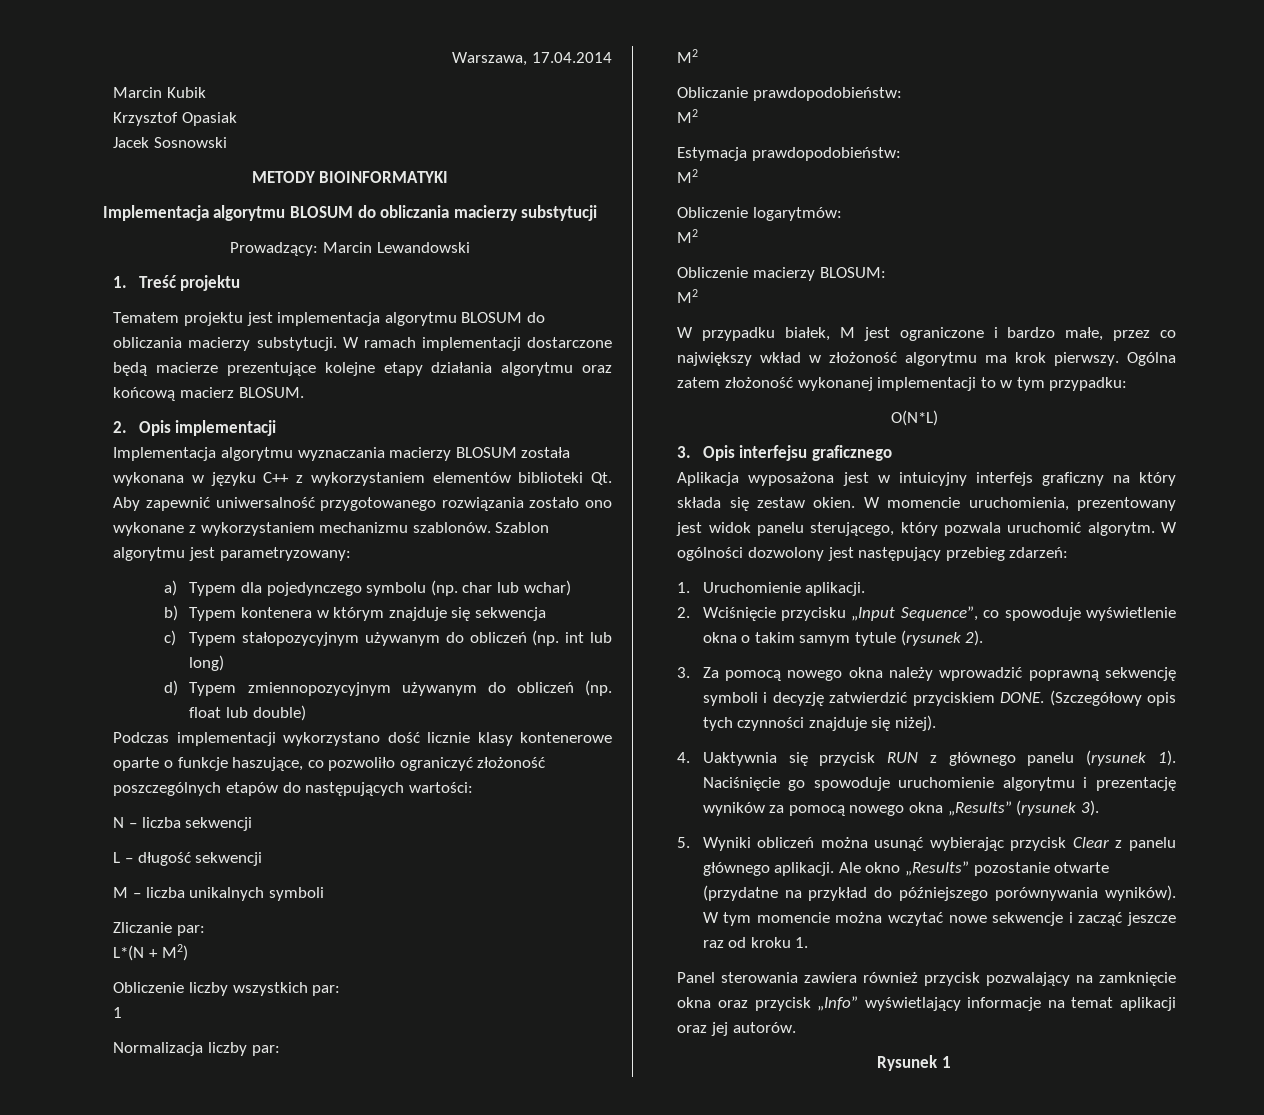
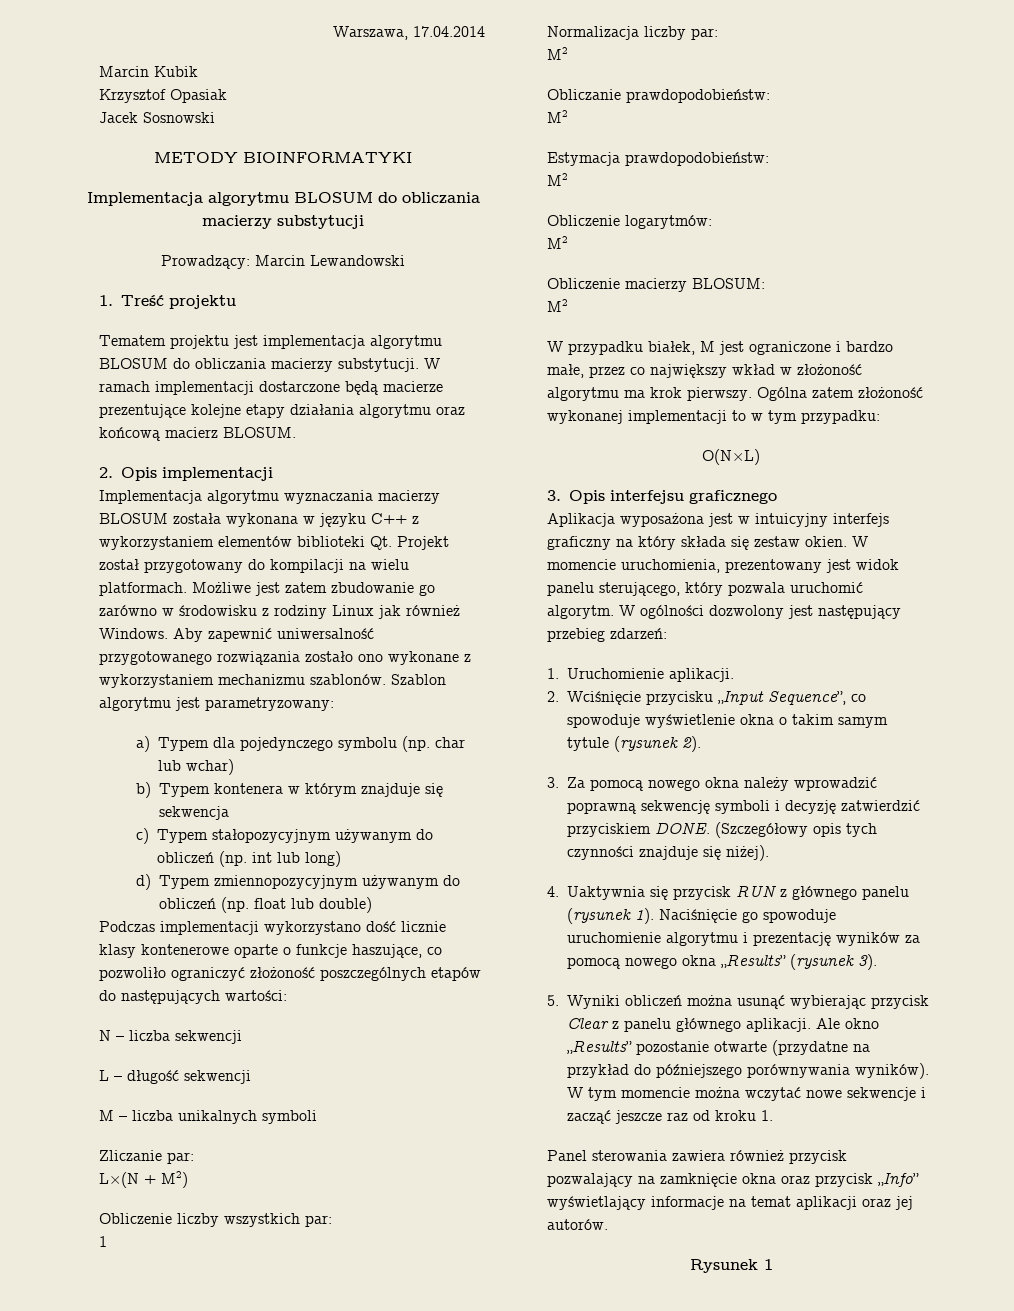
- Implementacja algorytmu wyznaczania macierzy BLOSUM została wykonana w języku C++ z wykorzystaniem elementów biblioteki Qt. Aby zapewnić uniwersalność przygotowanego rozwiązania zostało ono wykonane z wykorzystaniem mechanizmu szablonów.
+ Implementacja algorytmu wyznaczania macierzy BLOSUM została wykonana w języku C++ z wykorzystaniem elementów biblioteki Qt. Projekt został przygotowany do kompilacji na wielu platformach. Możliwe jest zatem zbudowanie go zarówno w środowisku z rodziny Linux jak również Windows. Aby zapewnić uniwersalność przygotowanego rozwiązania zostało ono wykonane z wykorzystaniem mechanizmu szablonów.
- L*(N + M2)
+ L×(N + M2)
- O(N*L)
+ O(N×L)

